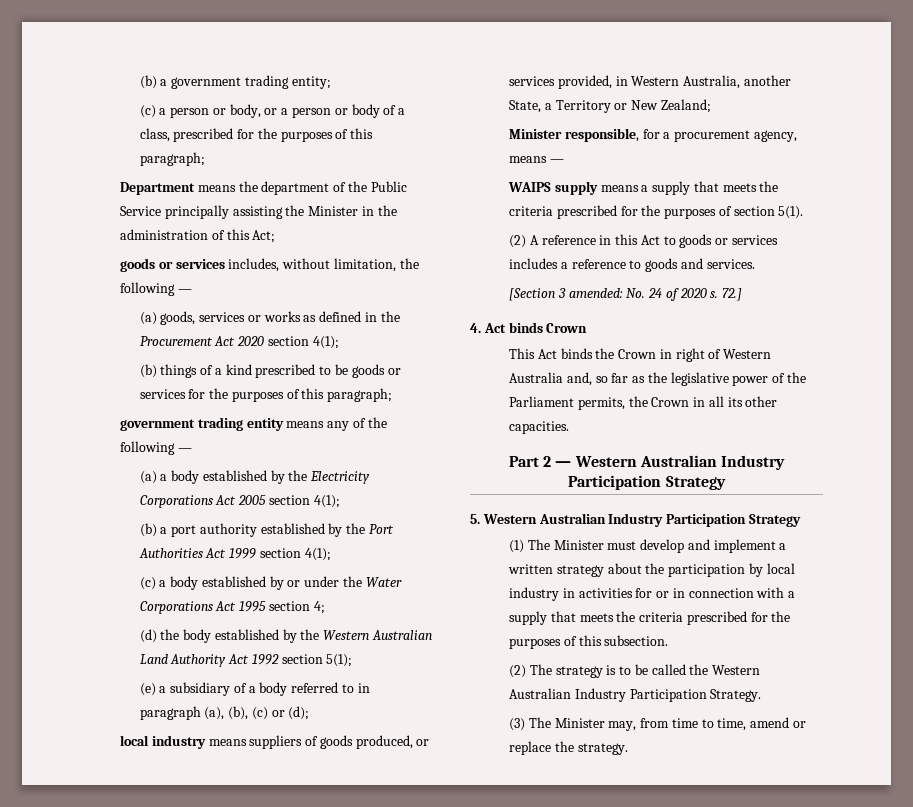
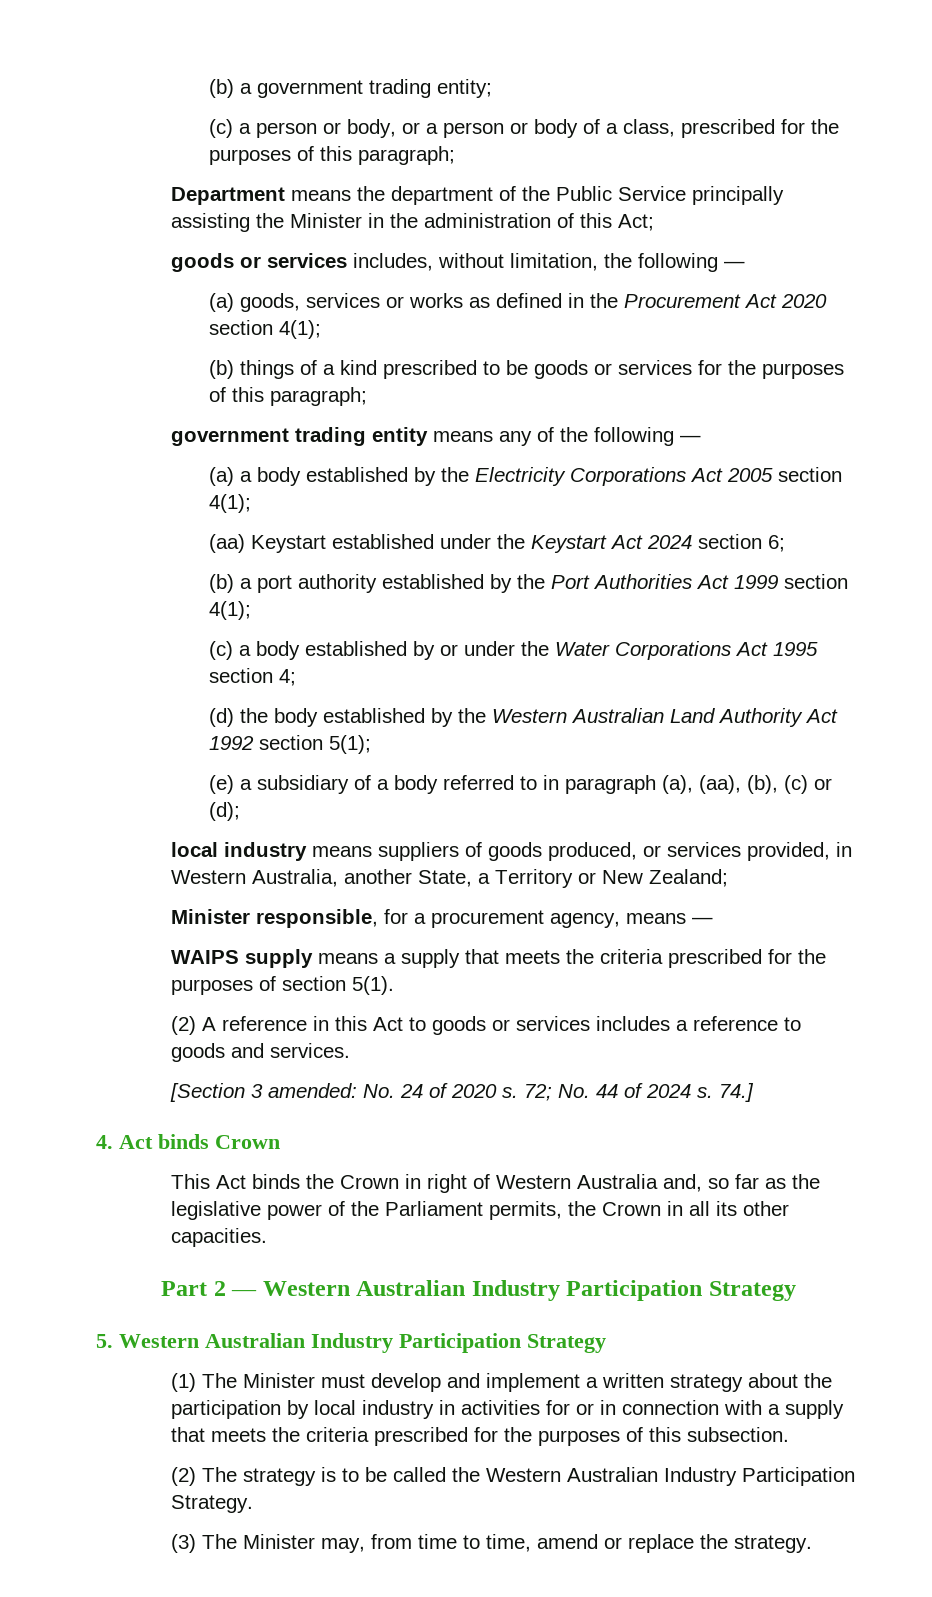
+ (aa) Keystart established under the Keystart Act 2024 section 6;
- (e) a subsidiary of a body referred to in paragraph (a), (b), (c) or (d);
+ (e) a subsidiary of a body referred to in paragraph (a), (aa), (b), (c) or (d);
- 72.]
+ 72; No. 44 of 2024 s. 74.]

